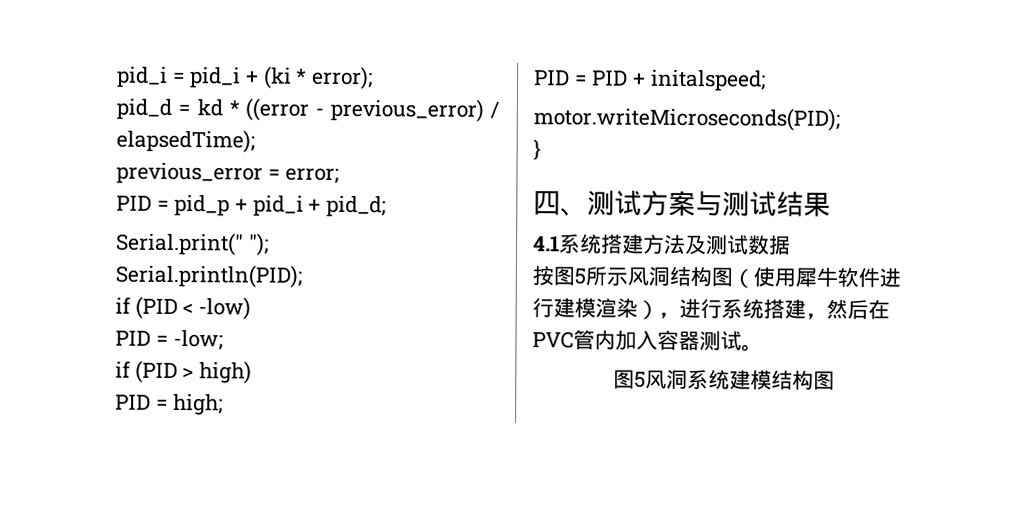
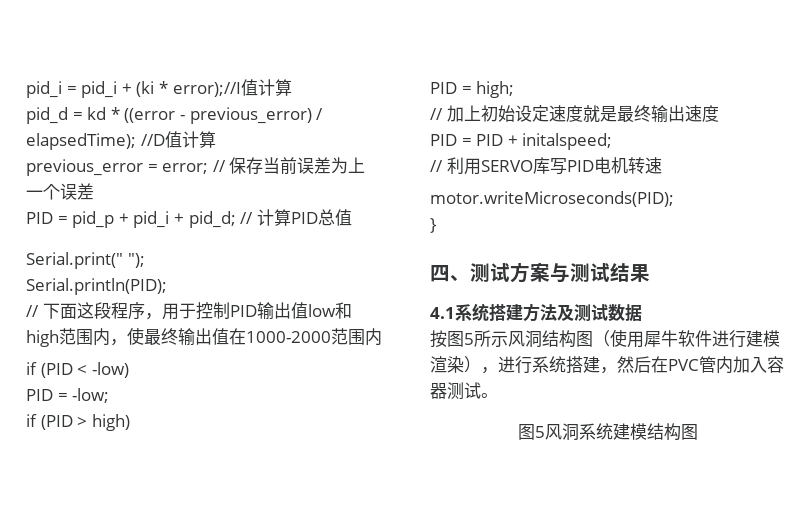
- pid_i = pid_i + (ki * error);
+ pid_i = pid_i + (ki * error);//I值计算
- pid_d = kd * ((error - previous_error) / elapsedTime);
+ pid_d = kd * ((error - previous_error) / elapsedTime); //D值计算
- previous_error = error;
+ previous_error = error; // 保存当前误差为上一个误差
- PID = pid_p + pid_i + pid_d;
+ PID = pid_p + pid_i + pid_d; // 计算PID总值
+ // 下面这段程序，用于控制PID输出值low和high范围内，使最终输出值在1000-2000范围内
+ // 加上初始设定速度就是最终输出速度
+ // 利用SERVO库写PID电机转速

